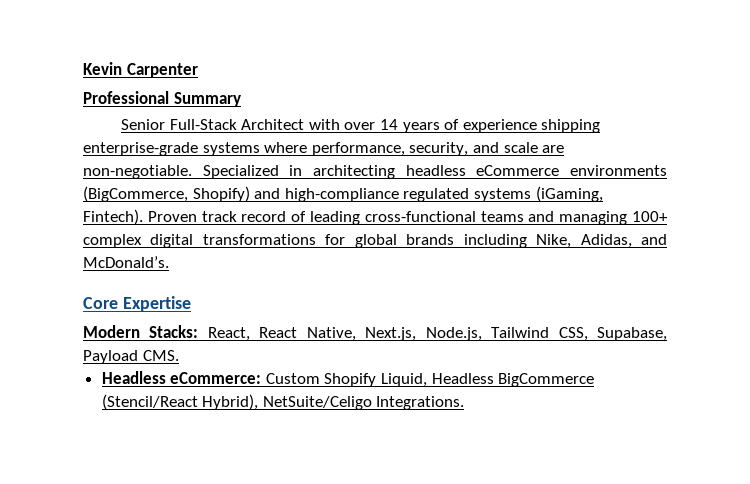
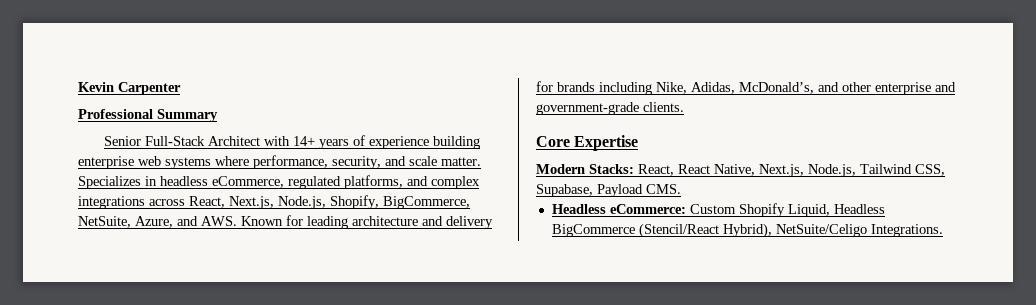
- Senior Full-Stack Architect with over 14 years of experience shipping enterprise-grade systems where performance, security, and scale are non-negotiable. Specialized in architecting headless eCommerce environments (BigCommerce, Shopify) and high-compliance regulated systems (iGaming, Fintech). Proven track record of leading cross-functional teams and managing 100+ complex digital transformations for global brands including Nike, Adidas, and McDonald’s.
+ Senior Full-Stack Architect with 14+ years of experience building enterprise web systems where performance, security, and scale matter. Specializes in headless eCommerce, regulated platforms, and complex integrations across React, Next.js, Node.js, Shopify, BigCommerce, NetSuite, Azure, and AWS. Known for leading architecture and delivery for brands including Nike, Adidas, McDonald’s, and other enterprise and government-grade clients.

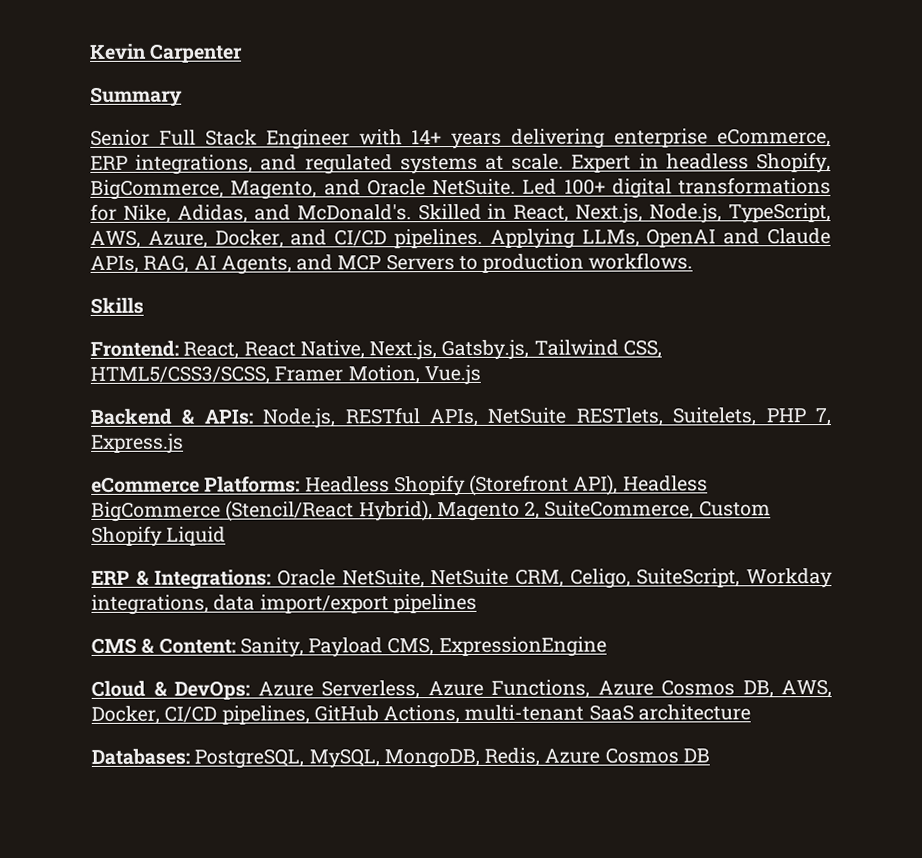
- Professional Summary
+ Summary
- Senior Full-Stack Architect with 14+ years of experience building enterprise web systems where performance, security, and scale matter. Specializes in headless eCommerce, regulated platforms, and complex integrations across React, Next.js, Node.js, Shopify, BigCommerce, NetSuite, Azure, and AWS. Known for leading architecture and delivery for brands including Nike, Adidas, McDonald’s, and other enterprise and government-grade clients.
- Core Expertise
- Modern Stacks: React, React Native, Next.js, Node.js, Tailwind CSS, Supabase, Payload CMS.
- Headless eCommerce: Custom Shopify Liquid, Headless BigCommerce (Stencil/React Hybrid), NetSuite/Celigo Integrations.
+ Senior Full Stack Engineer with 14+ years delivering enterprise eCommerce, ERP integrations, and regulated systems at scale. Expert in headless Shopify, BigCommerce, Magento, and Oracle NetSuite. Led 100+ digital transformations for Nike, Adidas, and McDonald's. Skilled in React, Next.js, Node.js, TypeScript, AWS, Azure, Docker, and CI/CD pipelines. Applying LLMs, OpenAI and Claude APIs, RAG, AI Agents, and MCP Servers to production workflows.
+ Skills
+ Frontend: React, React Native, Next.js, Gatsby.js, Tailwind CSS, HTML5/CSS3/SCSS, Framer Motion, Vue.js
+ Backend & APIs: Node.js, RESTful APIs, NetSuite RESTlets, Suitelets, PHP 7, Express.js
+ eCommerce Platforms: Headless Shopify (Storefront API), Headless BigCommerce (Stencil/React Hybrid), Magento 2, SuiteCommerce, Custom Shopify Liquid
+ ERP & Integrations: Oracle NetSuite, NetSuite CRM, Celigo, SuiteScript, Workday integrations, data import/export pipelines
+ CMS & Content: Sanity, Payload CMS, ExpressionEngine
+ Cloud & DevOps: Azure Serverless, Azure Functions, Azure Cosmos DB, AWS, Docker, CI/CD pipelines, GitHub Actions, multi-tenant SaaS architecture
+ Databases: PostgreSQL, MySQL, MongoDB, Redis, Azure Cosmos DB

